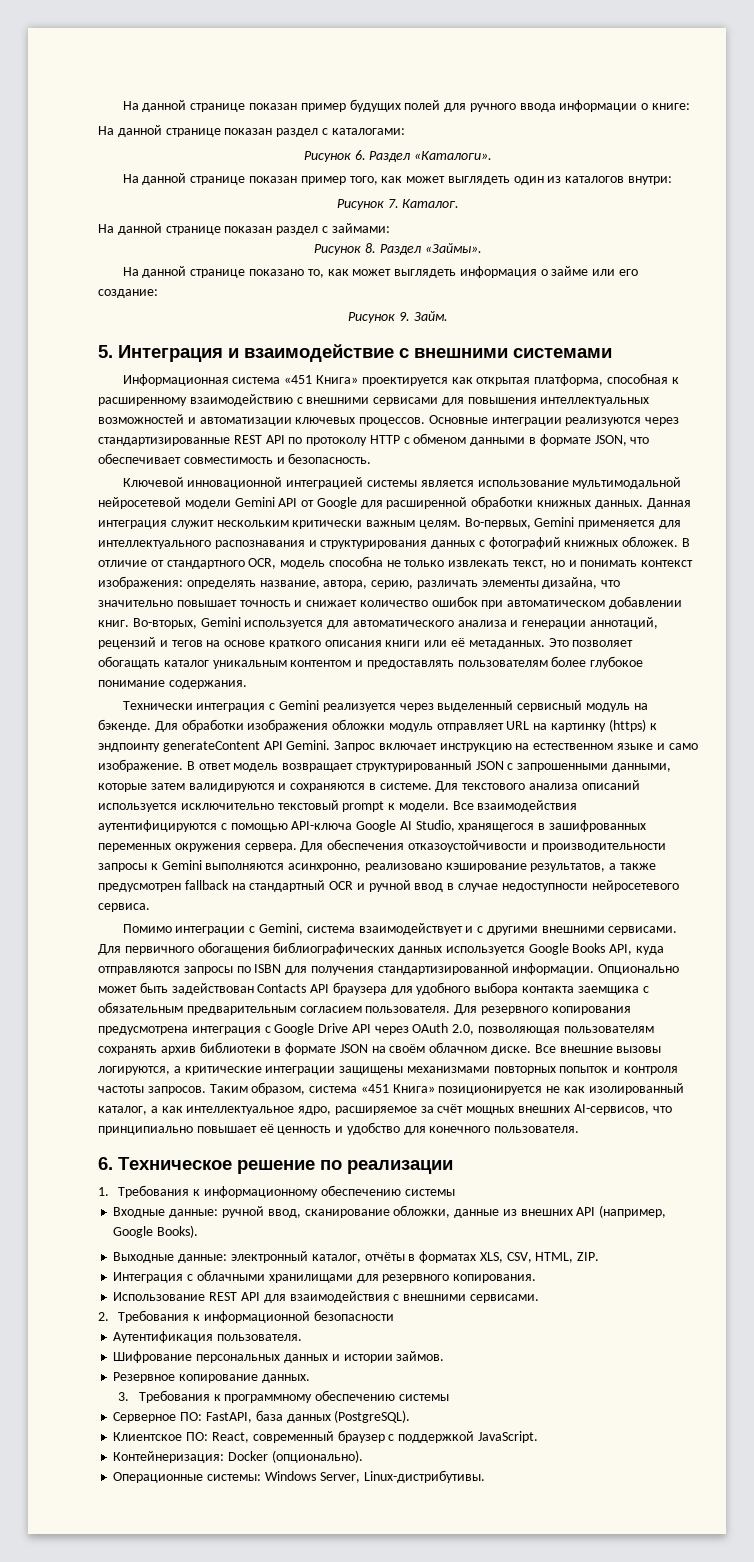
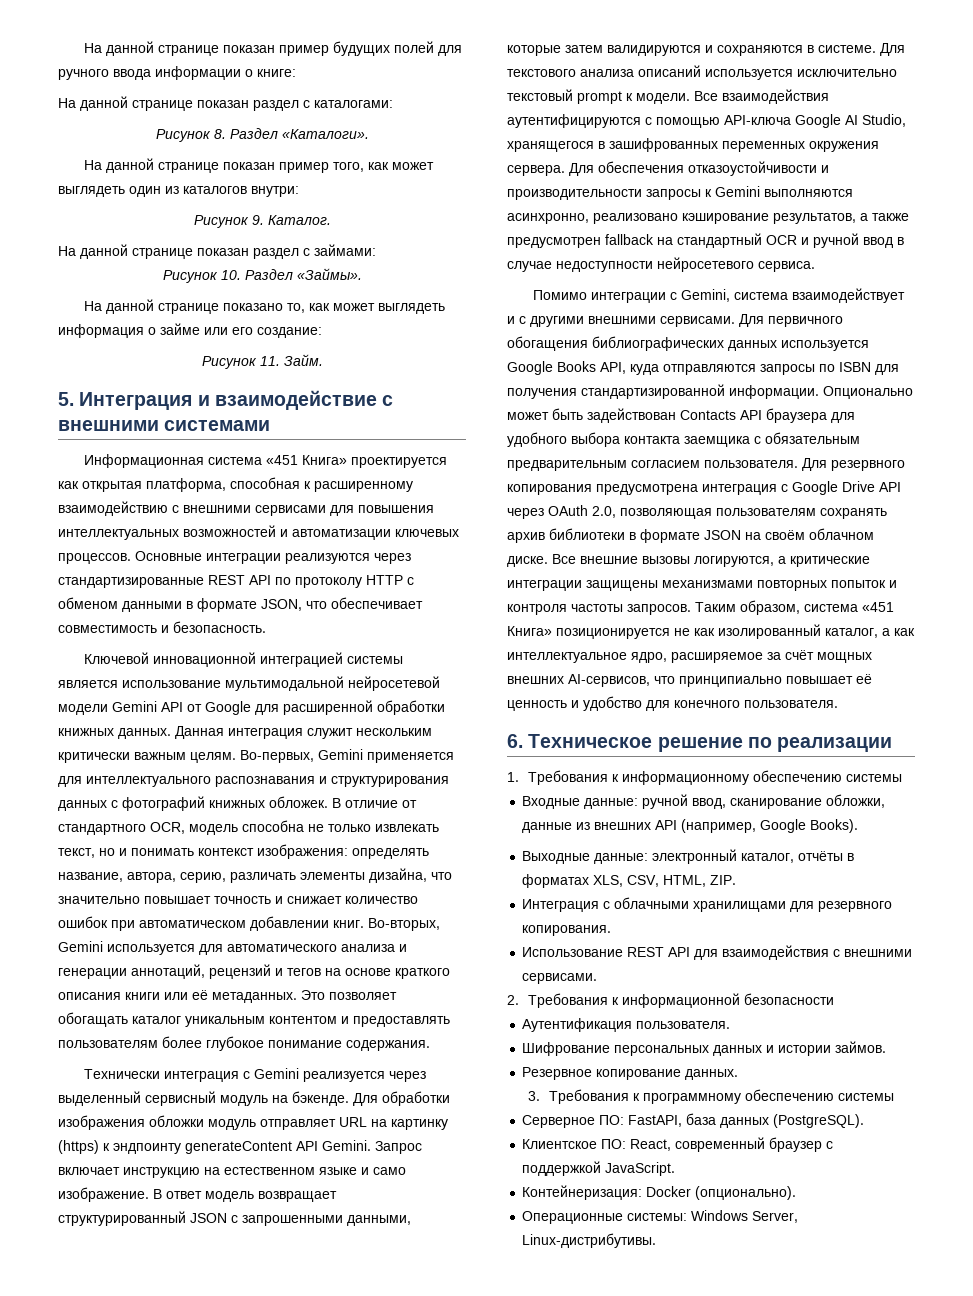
- Рисунок 6. Раздел «Каталоги».
+ Рисунок 8. Раздел «Каталоги».
- Рисунок 7. Каталог.
+ Рисунок 9. Каталог.
- Рисунок 8. Раздел «Займы».
+ Рисунок 10. Раздел «Займы».
- Рисунок 9. Займ.
+ Рисунок 11. Займ.

